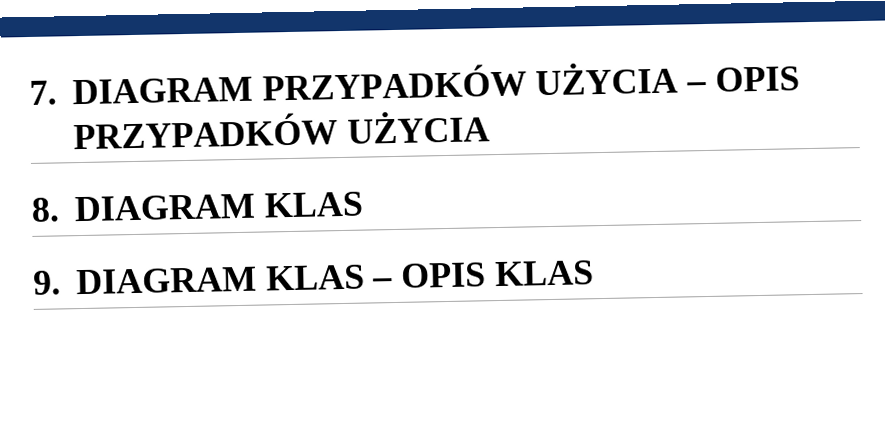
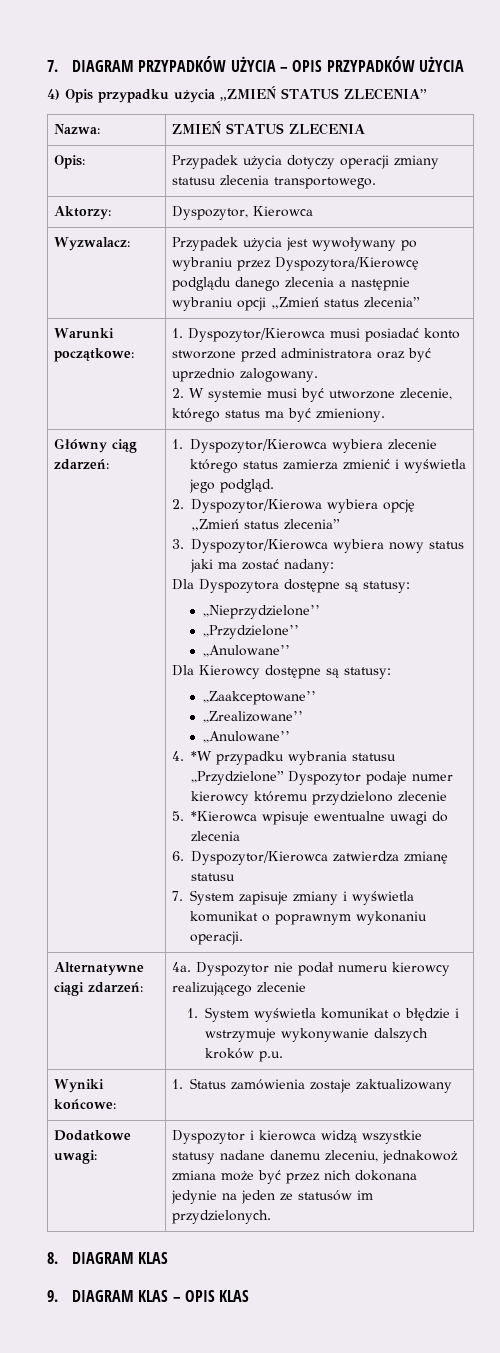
+ 4) Opis przypadku użycia „ZMIEŃ STATUS ZLECENIA”
+ Nazwa: | ZMIEŃ STATUS ZLECENIA
+ Opis: | Przypadek użycia dotyczy operacji zmiany statusu zlecenia transportowego.
+ Aktorzy: | Dyspozytor, Kierowca
+ Wyzwalacz: | Przypadek użycia jest wywoływany po wybraniu przez Dyspozytora/Kierowcę podglądu danego zlecenia a następnie wybraniu opcji „Zmień status zlecenia”
+ Warunki początkowe: | 1. Dyspozytor/Kierowca musi posiadać konto stworzone przed administratora oraz być uprzednio zalogowany.
+ 2. W systemie musi być utworzone zlecenie, którego status ma być zmieniony.
+ Główny ciąg zdarzeń: | 1. Dyspozytor/Kierowca wybiera zlecenie którego status zamierza zmienić i wyświetla jego podgląd.
+ 2. Dyspozytor/Kierowa wybiera opcję „Zmień status zlecenia”
+ 3. Dyspozytor/Kierowca wybiera nowy status jaki ma zostać nadany:
+ Dla Dyspozytora dostępne są statusy:
+ ,,Nieprzydzielone’’
+ ,,Przydzielone’’
+ ,,Anulowane’’
+ Dla Kierowcy dostępne są statusy:
+ ,,Zaakceptowane’’
+ ,,Zrealizowane’’
+ ,,Anulowane’’
+ 4. *W przypadku wybrania statusu ,,Przydzielone” Dyspozytor podaje numer kierowcy któremu przydzielono zlecenie
+ 5. *Kierowca wpisuje ewentualne uwagi do zlecenia
+ 6. Dyspozytor/Kierowca zatwierdza zmianę statusu
+ 7. System zapisuje zmiany i wyświetla komunikat o poprawnym wykonaniu operacji.
+ Alternatywne ciągi zdarzeń: | 4a. Dyspozytor nie podał numeru kierowcy realizującego zlecenie
+ 1. System wyświetla komunikat o błędzie i wstrzymuje wykonywanie dalszych kroków p.u.
+ Wyniki końcowe: | 1. Status zamówienia zostaje zaktualizowany
+ Dodatkowe uwagi: | Dyspozytor i kierowca widzą wszystkie statusy nadane danemu zleceniu, jednakowoż zmiana może być przez nich dokonana jedynie na jeden ze statusów im przydzielonych.

